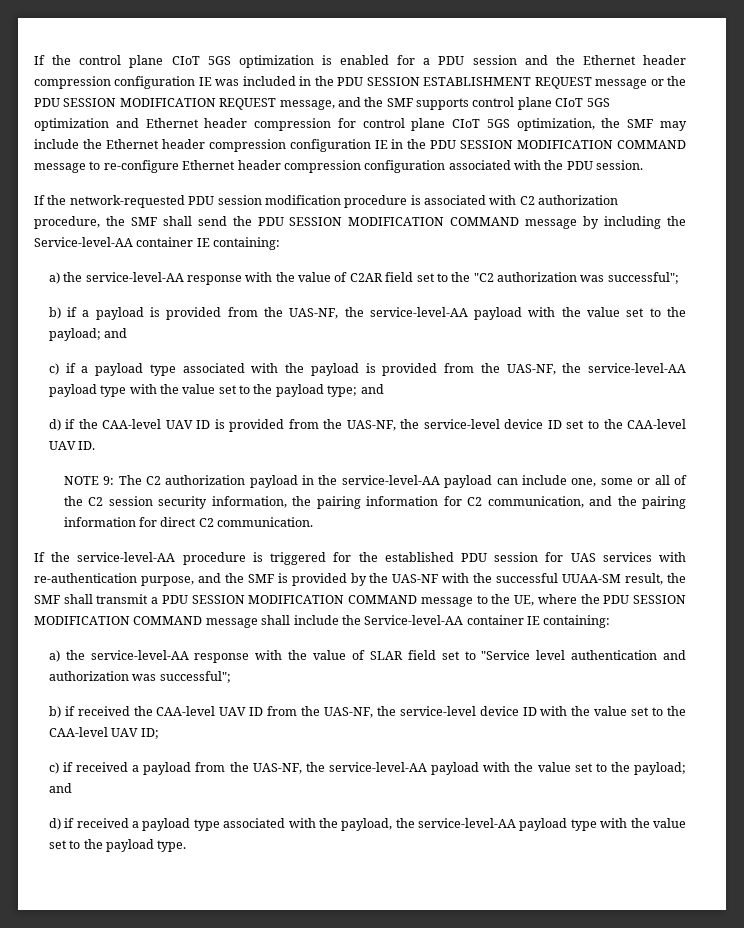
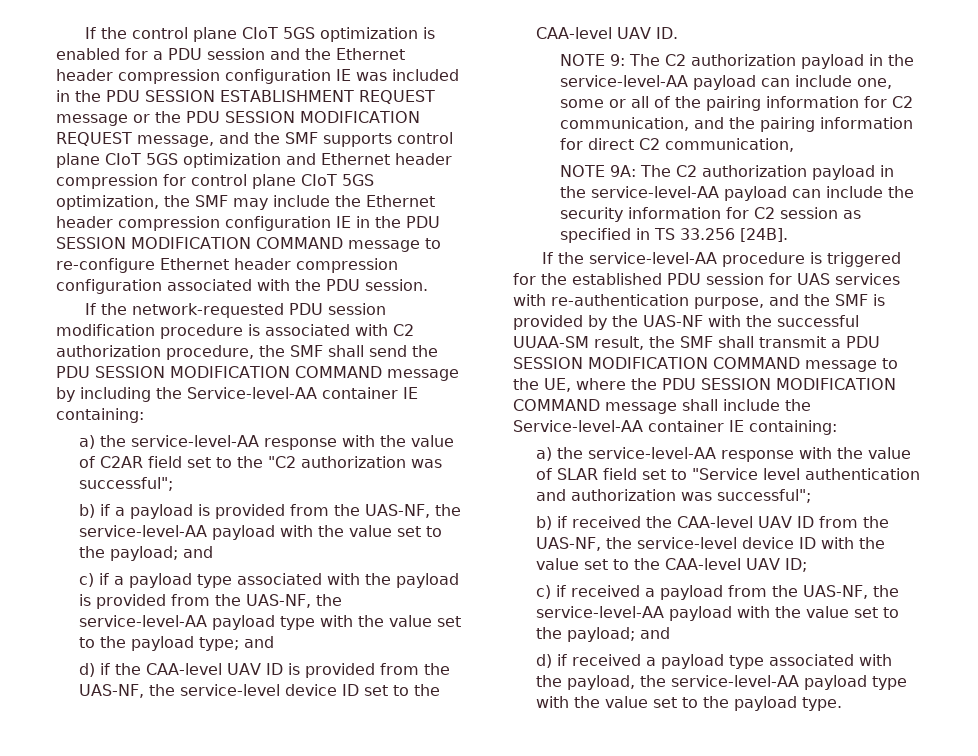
- NOTE 9: The C2 authorization payload in the service-level-AA payload can include one, some or all of the C2 session security information, the pairing information for C2 communication, and the pairing information for direct C2 communication.
+ NOTE 9: The C2 authorization payload in the service-level-AA payload can include one, some or all of the pairing information for C2 communication, and the pairing information for direct C2 communication,
+ NOTE 9A: The C2 authorization payload in the service-level-AA payload can include the security information for C2 session as specified in TS 33.256 [24B].

